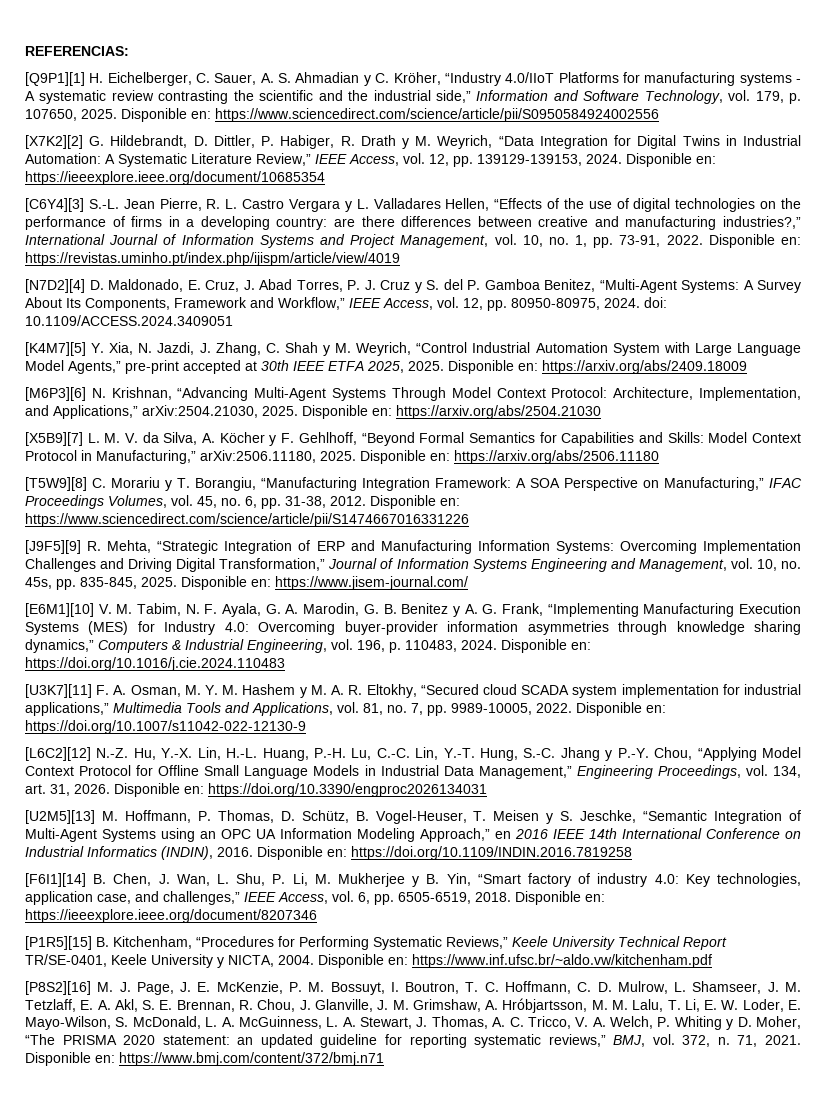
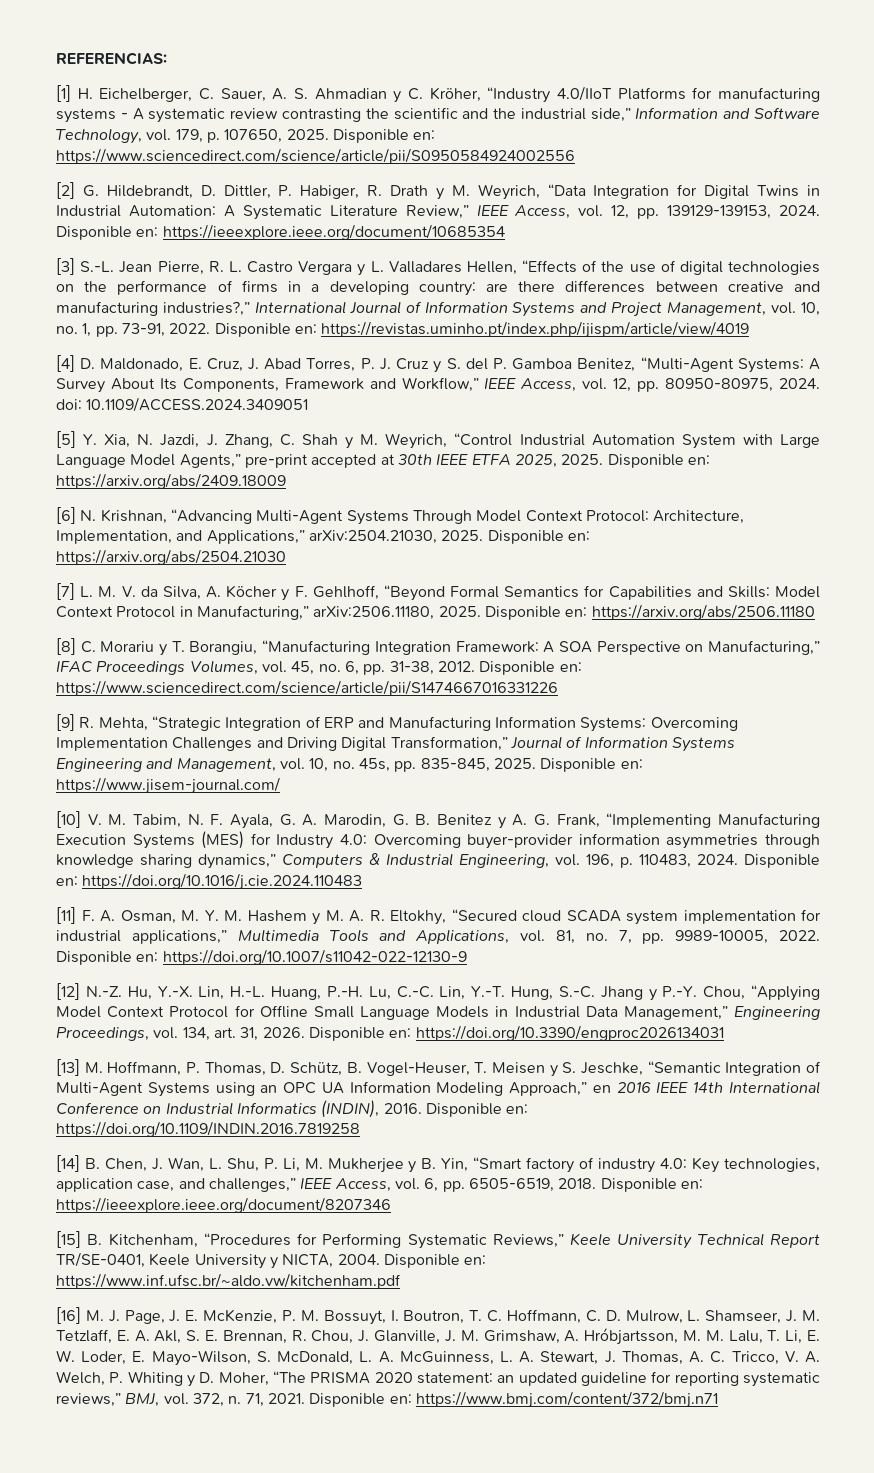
- [Q9P1][1] H. Eichelberger, C. Sauer, A. S. Ahmadian y C. Kröher, “Industry 4.0/IIoT Platforms for manufacturing systems - A systematic review contrasting the scientific and the industrial side,” Information and Software Technology, vol. 179, p. 107650, 2025.
+ [1] H. Eichelberger, C. Sauer, A. S. Ahmadian y C. Kröher, “Industry 4.0/IIoT Platforms for manufacturing systems - A systematic review contrasting the scientific and the industrial side,” Information and Software Technology, vol. 179, p. 107650, 2025.
- [X7K2][2] G. Hildebrandt, D. Dittler, P. Habiger, R. Drath y M. Weyrich, “Data Integration for Digital Twins in Industrial Automation: A Systematic Literature Review,” IEEE Access, vol. 12, pp. 139129-139153, 2024.
+ [2] G. Hildebrandt, D. Dittler, P. Habiger, R. Drath y M. Weyrich, “Data Integration for Digital Twins in Industrial Automation: A Systematic Literature Review,” IEEE Access, vol. 12, pp. 139129-139153, 2024.
- [C6Y4][3] S.-L. Jean Pierre, R. L. Castro Vergara y L. Valladares Hellen, “Effects of the use of digital technologies on the performance of firms in a developing country: are there differences between creative and manufacturing industries?,” International Journal of Information Systems and Project Management, vol. 10, no. 1, pp. 73-91, 2022.
+ [3] S.-L. Jean Pierre, R. L. Castro Vergara y L. Valladares Hellen, “Effects of the use of digital technologies on the performance of firms in a developing country: are there differences between creative and manufacturing industries?,” International Journal of Information Systems and Project Management, vol. 10, no. 1, pp. 73-91, 2022.
- [N7D2][4] D. Maldonado, E. Cruz, J. Abad Torres, P. J. Cruz y S. del P. Gamboa Benitez, “Multi-Agent Systems: A Survey About Its Components, Framework and Workflow,” IEEE Access, vol. 12, pp. 80950-80975, 2024. doi: 10.1109/ACCESS.2024.3409051
+ [4] D. Maldonado, E. Cruz, J. Abad Torres, P. J. Cruz y S. del P. Gamboa Benitez, “Multi-Agent Systems: A Survey About Its Components, Framework and Workflow,” IEEE Access, vol. 12, pp. 80950-80975, 2024. doi: 10.1109/ACCESS.2024.3409051
- [K4M7][5] Y. Xia, N. Jazdi, J. Zhang, C. Shah y M. Weyrich, “Control Industrial Automation System with Large Language Model Agents,” pre-print accepted at 30th IEEE ETFA 2025, 2025.
+ [5] Y. Xia, N. Jazdi, J. Zhang, C. Shah y M. Weyrich, “Control Industrial Automation System with Large Language Model Agents,” pre-print accepted at 30th IEEE ETFA 2025, 2025.
- [M6P3][6] N. Krishnan, “Advancing Multi-Agent Systems Through Model Context Protocol: Architecture, Implementation, and Applications,” arXiv:2504.21030, 2025.
+ [6] N. Krishnan, “Advancing Multi-Agent Systems Through Model Context Protocol: Architecture, Implementation, and Applications,” arXiv:2504.21030, 2025.
- [X5B9][7] L. M. V. da Silva, A. Köcher y F. Gehlhoff, “Beyond Formal Semantics for Capabilities and Skills: Model Context Protocol in Manufacturing,” arXiv:2506.11180, 2025.
+ [7] L. M. V. da Silva, A. Köcher y F. Gehlhoff, “Beyond Formal Semantics for Capabilities and Skills: Model Context Protocol in Manufacturing,” arXiv:2506.11180, 2025.
- [T5W9][8] C. Morariu y T. Borangiu, “Manufacturing Integration Framework: A SOA Perspective on Manufacturing,” IFAC Proceedings Volumes, vol. 45, no. 6, pp. 31-38, 2012.
+ [8] C. Morariu y T. Borangiu, “Manufacturing Integration Framework: A SOA Perspective on Manufacturing,” IFAC Proceedings Volumes, vol. 45, no. 6, pp. 31-38, 2012.
- [J9F5][9] R. Mehta, “Strategic Integration of ERP and Manufacturing Information Systems: Overcoming Implementation Challenges and Driving Digital Transformation,” Journal of Information Systems Engineering and Management, vol. 10, no. 45s, pp. 835-845, 2025.
+ [9] R. Mehta, “Strategic Integration of ERP and Manufacturing Information Systems: Overcoming Implementation Challenges and Driving Digital Transformation,” Journal of Information Systems Engineering and Management, vol. 10, no. 45s, pp. 835-845, 2025.
- [E6M1][10] V. M. Tabim, N. F. Ayala, G. A. Marodin, G. B. Benitez y A. G. Frank, “Implementing Manufacturing Execution Systems (MES) for Industry 4.0: Overcoming buyer-provider information asymmetries through knowledge sharing dynamics,” Computers & Industrial Engineering, vol. 196, p. 110483, 2024.
+ [10] V. M. Tabim, N. F. Ayala, G. A. Marodin, G. B. Benitez y A. G. Frank, “Implementing Manufacturing Execution Systems (MES) for Industry 4.0: Overcoming buyer-provider information asymmetries through knowledge sharing dynamics,” Computers & Industrial Engineering, vol. 196, p. 110483, 2024.
- [U3K7][11] F. A. Osman, M. Y. M. Hashem y M. A. R. Eltokhy, “Secured cloud SCADA system implementation for industrial applications,” Multimedia Tools and Applications, vol. 81, no. 7, pp. 9989-10005, 2022.
+ [11] F. A. Osman, M. Y. M. Hashem y M. A. R. Eltokhy, “Secured cloud SCADA system implementation for industrial applications,” Multimedia Tools and Applications, vol. 81, no. 7, pp. 9989-10005, 2022.
- [L6C2][12] N.-Z. Hu, Y.-X. Lin, H.-L. Huang, P.-H. Lu, C.-C. Lin, Y.-T. Hung, S.-C. Jhang y P.-Y. Chou, “Applying Model Context Protocol for Offline Small Language Models in Industrial Data Management,” Engineering Proceedings, vol. 134, art. 31, 2026.
+ [12] N.-Z. Hu, Y.-X. Lin, H.-L. Huang, P.-H. Lu, C.-C. Lin, Y.-T. Hung, S.-C. Jhang y P.-Y. Chou, “Applying Model Context Protocol for Offline Small Language Models in Industrial Data Management,” Engineering Proceedings, vol. 134, art. 31, 2026.
- [U2M5][13] M. Hoffmann, P. Thomas, D. Schütz, B. Vogel-Heuser, T. Meisen y S. Jeschke, “Semantic Integration of Multi-Agent Systems using an OPC UA Information Modeling Approach,” en 2016 IEEE 14th International Conference on Industrial Informatics (INDIN), 2016.
+ [13] M. Hoffmann, P. Thomas, D. Schütz, B. Vogel-Heuser, T. Meisen y S. Jeschke, “Semantic Integration of Multi-Agent Systems using an OPC UA Information Modeling Approach,” en 2016 IEEE 14th International Conference on Industrial Informatics (INDIN), 2016.
- [F6I1][14] B. Chen, J. Wan, L. Shu, P. Li, M. Mukherjee y B. Yin, “Smart factory of industry 4.0: Key technologies, application case, and challenges,” IEEE Access, vol. 6, pp. 6505-6519, 2018.
+ [14] B. Chen, J. Wan, L. Shu, P. Li, M. Mukherjee y B. Yin, “Smart factory of industry 4.0: Key technologies, application case, and challenges,” IEEE Access, vol. 6, pp. 6505-6519, 2018.
- [P1R5][15] B. Kitchenham, “Procedures for Performing Systematic Reviews,” Keele University Technical Report TR/SE-0401, Keele University y NICTA, 2004.
+ [15] B. Kitchenham, “Procedures for Performing Systematic Reviews,” Keele University Technical Report TR/SE-0401, Keele University y NICTA, 2004.
- [P8S2][16] M. J. Page, J. E. McKenzie, P. M. Bossuyt, I. Boutron, T. C. Hoffmann, C. D. Mulrow, L. Shamseer, J. M. Tetzlaff, E. A. Akl, S. E. Brennan, R. Chou, J. Glanville, J. M. Grimshaw, A. Hróbjartsson, M. M. Lalu, T. Li, E. W. Loder, E. Mayo-Wilson, S. McDonald, L. A. McGuinness, L. A. Stewart, J. Thomas, A. C. Tricco, V. A. Welch, P. Whiting y D. Moher, “The PRISMA 2020 statement:
+ [16] M. J. Page, J. E. McKenzie, P. M. Bossuyt, I. Boutron, T. C. Hoffmann, C. D. Mulrow, L. Shamseer, J. M. Tetzlaff, E. A. Akl, S. E. Brennan, R. Chou, J. Glanville, J. M. Grimshaw, A. Hróbjartsson, M. M. Lalu, T. Li, E. W. Loder, E. Mayo-Wilson, S. McDonald, L. A. McGuinness, L. A. Stewart, J. Thomas, A. C. Tricco, V. A. Welch, P. Whiting y D. Moher, “The PRISMA 2020 statement:

